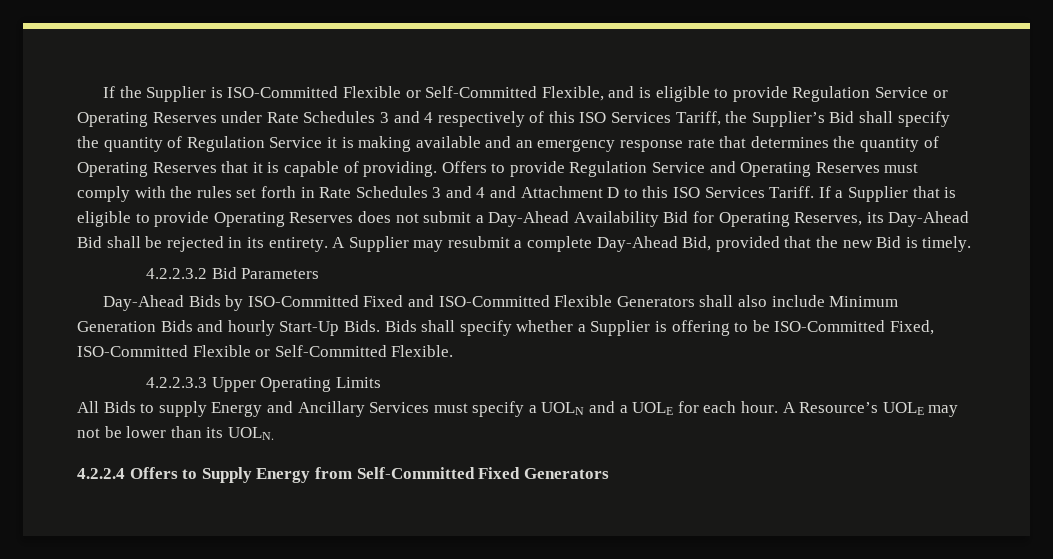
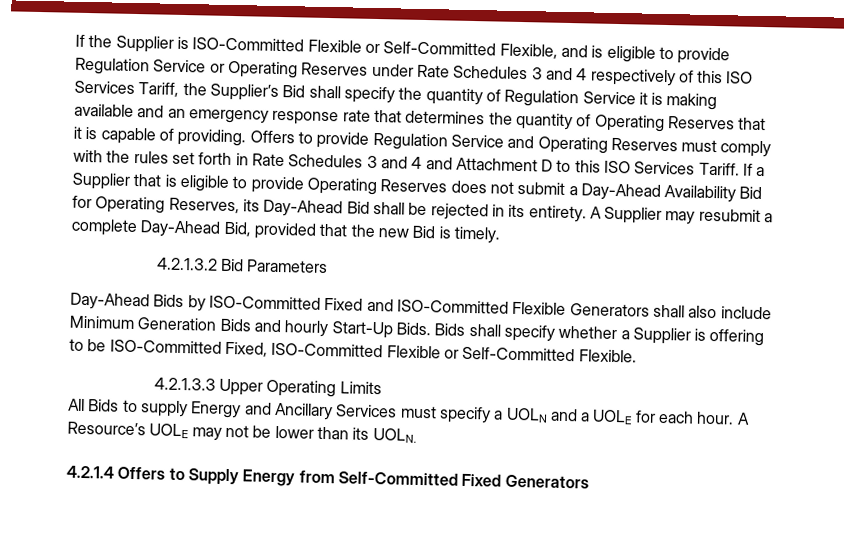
- 4.2.2.3.2 Bid Parameters
+ 4.2.1.3.2 Bid Parameters
- 4.2.2.3.3 Upper Operating Limits
+ 4.2.1.3.3 Upper Operating Limits
- 4.2.2.4 Offers to Supply Energy from Self-Committed Fixed Generators
+ 4.2.1.4 Offers to Supply Energy from Self-Committed Fixed Generators

